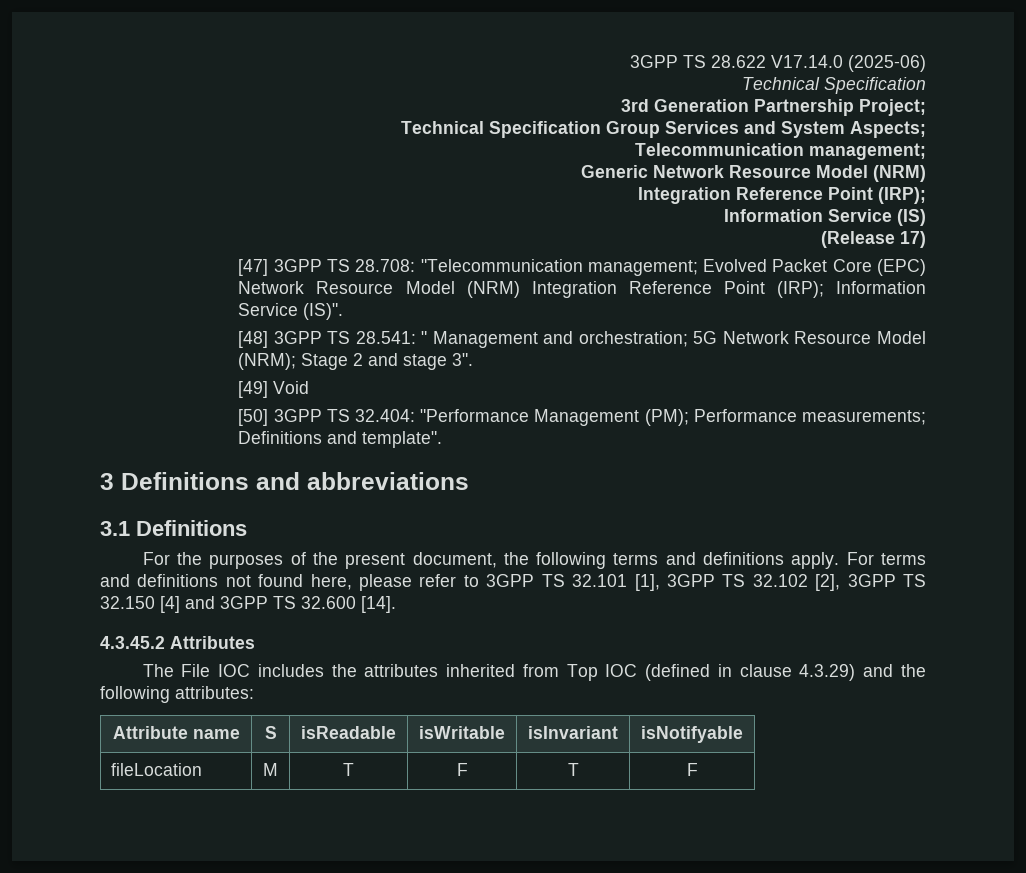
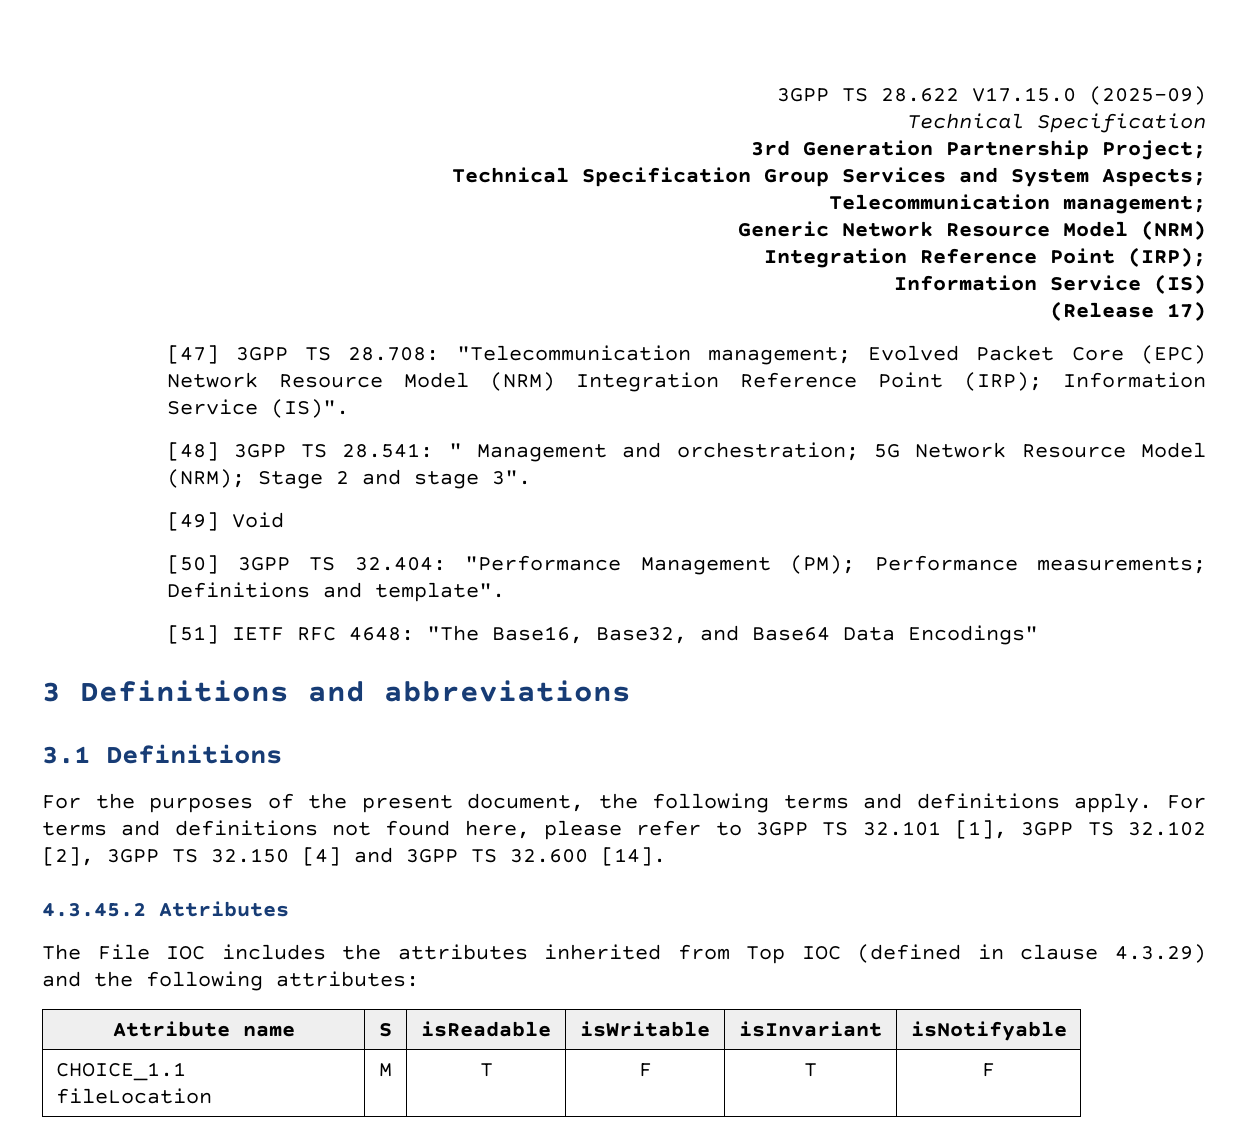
- 3GPP TS 28.622 V17.14.0 (2025-06)
+ 3GPP TS 28.622 V17.15.0 (2025-09)
+ [51] IETF RFC 4648: "The Base16, Base32, and Base64 Data Encodings"
- fileLocation | M | T | F | T | F
+ CHOICE_1.1 fileLocation | M | T | F | T | F

